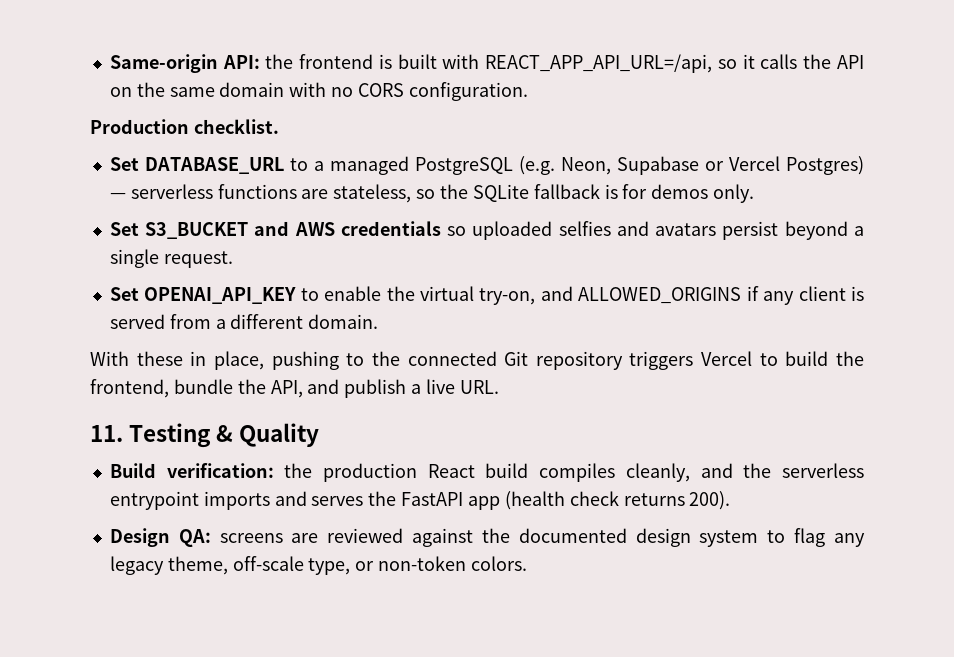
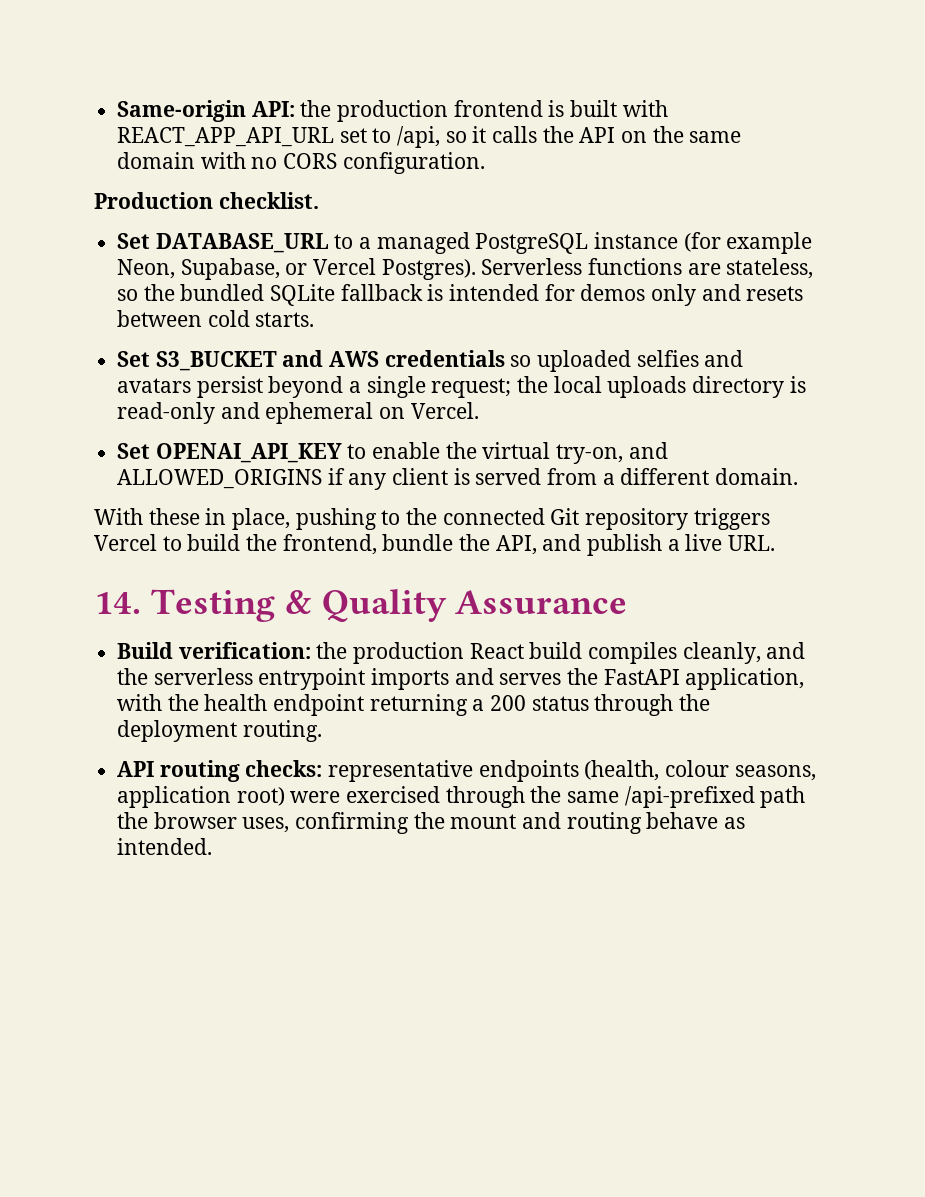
- Same-origin API: the frontend is built with REACT_APP_API_URL=/api, so it calls the API on the same domain with no CORS configuration.
+ Same-origin API: the production frontend is built with REACT_APP_API_URL set to /api, so it calls the API on the same domain with no CORS configuration.
- Set DATABASE_URL to a managed PostgreSQL (e.g. Neon, Supabase or Vercel Postgres) — serverless functions are stateless, so the SQLite fallback is for demos only.
+ Set DATABASE_URL to a managed PostgreSQL instance (for example Neon, Supabase, or Vercel Postgres). Serverless functions are stateless, so the bundled SQLite fallback is intended for demos only and resets between cold starts.
- Set S3_BUCKET and AWS credentials so uploaded selfies and avatars persist beyond a single request.
+ Set S3_BUCKET and AWS credentials so uploaded selfies and avatars persist beyond a single request; the local uploads directory is read-only and ephemeral on Vercel.
- 11. Testing & Quality
+ 14. Testing & Quality Assurance
- Build verification: the production React build compiles cleanly, and the serverless entrypoint imports and serves the FastAPI app (health check returns 200).
- Design QA: screens are reviewed against the documented design system to flag any legacy theme, off-scale type, or non-token colors.
+ Build verification: the production React build compiles cleanly, and the serverless entrypoint imports and serves the FastAPI application, with the health endpoint returning a 200 status through the deployment routing.
+ API routing checks: representative endpoints (health, colour seasons, application root) were exercised through the same /api-prefixed path the browser uses, confirming the mount and routing behave as intended.

